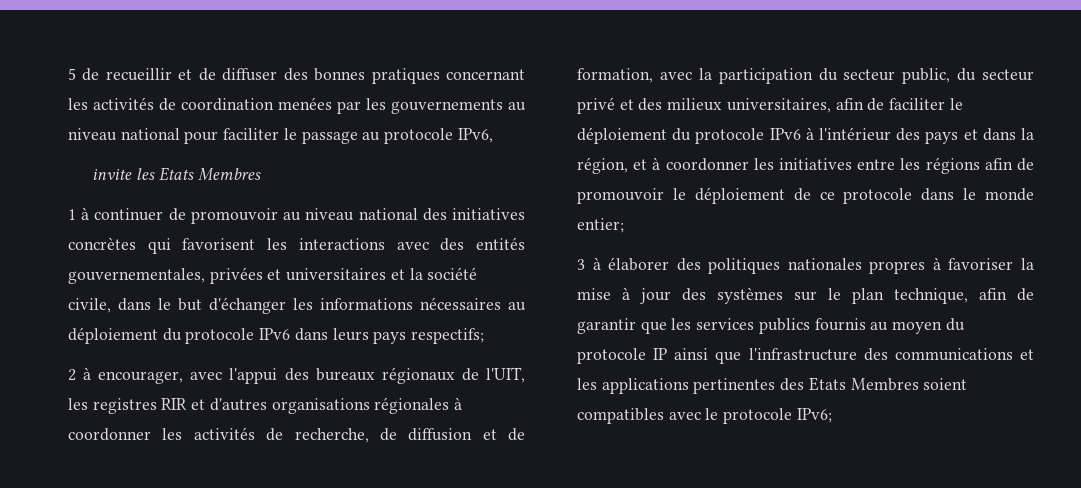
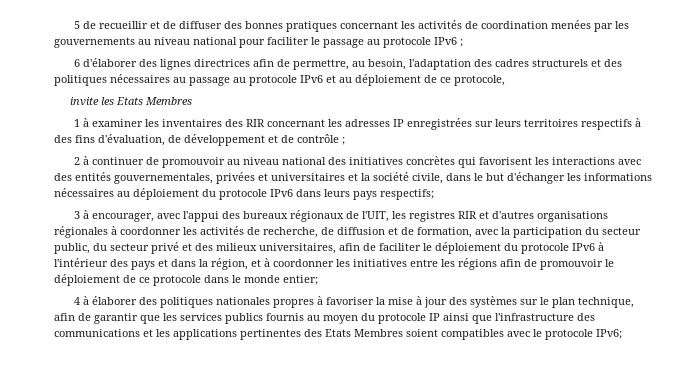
- 5 de recueillir et de diffuser des bonnes pratiques concernant les activités de coordination menées par les gouvernements au niveau national pour faciliter le passage au protocole IPv6,
+ 5 de recueillir et de diffuser des bonnes pratiques concernant les activités de coordination menées par les gouvernements au niveau national pour faciliter le passage au protocole IPv6 ;
+ 6 d'élaborer des lignes directrices afin de permettre, au besoin, l'adaptation des cadres structurels et des politiques nécessaires au passage au protocole IPv6 et au déploiement de ce protocole,
- 1 à continuer de promouvoir au niveau national des initiatives concrètes qui favorisent les interactions avec des entités gouvernementales, privées et universitaires et la société civile, dans le but d'échanger les informations nécessaires au déploiement du protocole IPv6 dans leurs pays respectifs;
+ 1 à examiner les inventaires des RIR concernant les adresses IP enregistrées sur leurs territoires respectifs à des fins d'évaluation, de développement et de contrôle ;
+ 2 à continuer de promouvoir au niveau national des initiatives concrètes qui favorisent les interactions avec des entités gouvernementales, privées et universitaires et la société civile, dans le but d'échanger les informations nécessaires au déploiement du protocole IPv6 dans leurs pays respectifs;
- 2 à encourager, avec l'appui des bureaux régionaux de l'UIT, les registres RIR et d'autres organisations régionales à coordonner les activités de recherche, de diffusion et de formation, avec la participation du secteur public, du secteur privé et des milieux universitaires, afin de faciliter le déploiement du protocole IPv6 à l'intérieur des pays et dans la région, et à coordonner les initiatives entre les régions afin de promouvoir le déploiement de ce protocole dans le monde entier;
+ 3 à encourager, avec l'appui des bureaux régionaux de l'UIT, les registres RIR et d'autres organisations régionales à coordonner les activités de recherche, de diffusion et de formation, avec la participation du secteur public, du secteur privé et des milieux universitaires, afin de faciliter le déploiement du protocole IPv6 à l'intérieur des pays et dans la région, et à coordonner les initiatives entre les régions afin de promouvoir le déploiement de ce protocole dans le monde entier;
- 3 à élaborer des politiques nationales propres à favoriser la mise à jour des systèmes sur le plan technique, afin de garantir que les services publics fournis au moyen du protocole IP ainsi que l'infrastructure des communications et les applications pertinentes des Etats Membres soient compatibles avec le protocole IPv6;
+ 4 à élaborer des politiques nationales propres à favoriser la mise à jour des systèmes sur le plan technique, afin de garantir que les services publics fournis au moyen du protocole IP ainsi que l'infrastructure des communications et les applications pertinentes des Etats Membres soient compatibles avec le protocole IPv6;

